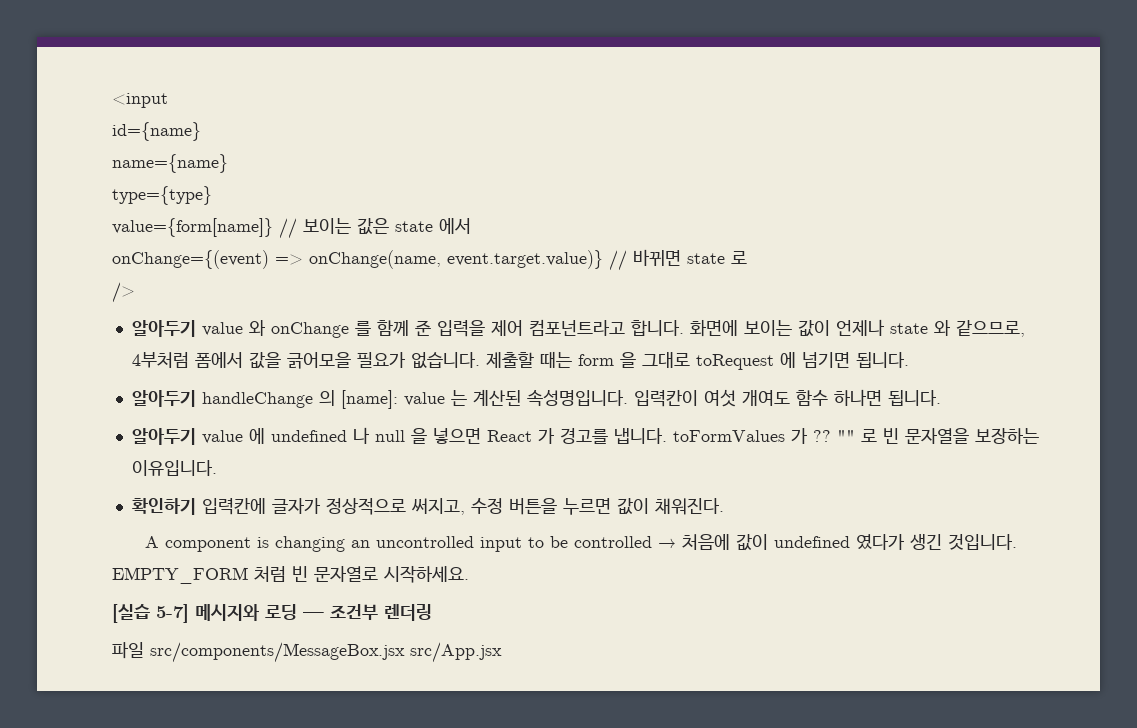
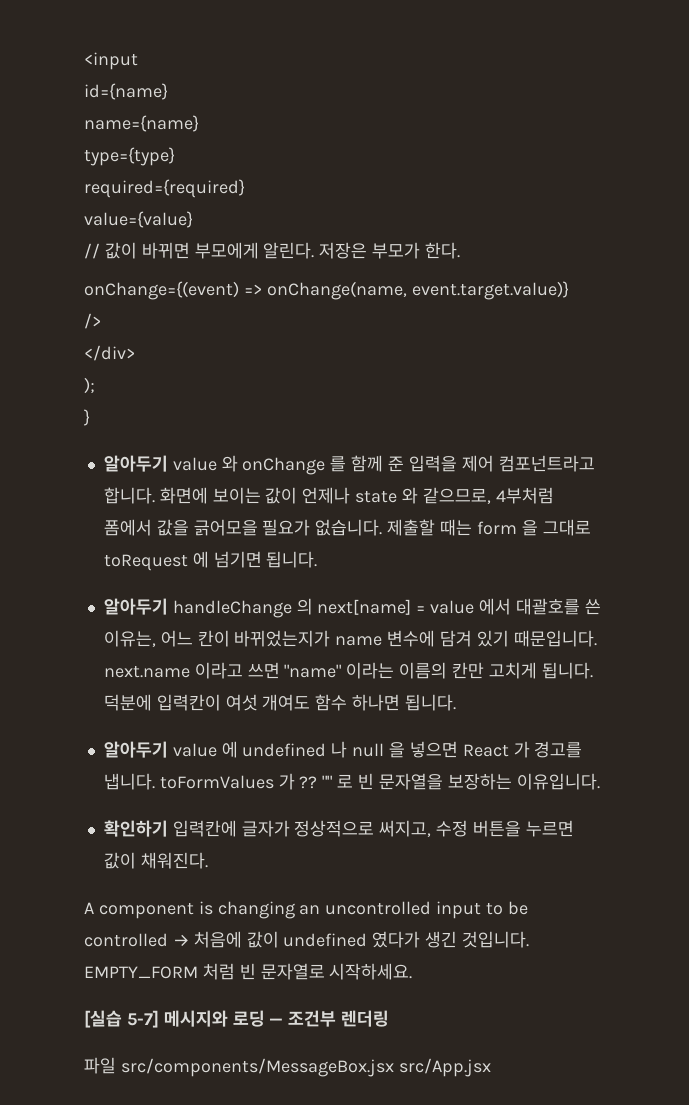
- value={form[name]} // 보이는 값은 state 에서
+ required={required}
+ value={value}
+ // 값이 바뀌면 부모에게 알린다. 저장은 부모가 한다.
- onChange={(event) => onChange(name, event.target.value)} // 바뀌면 state 로
+ onChange={(event) => onChange(name, event.target.value)}
  />
+ </div>
+ );
+ }
- 알아두기 handleChange 의 [name]: value 는 계산된 속성명입니다. 입력칸이 여섯 개여도 함수 하나면 됩니다.
+ 알아두기 handleChange 의 next[name] = value 에서 대괄호를 쓴 이유는, 어느 칸이 바뀌었는지가 name 변수에 담겨 있기 때문입니다. next.name 이라고 쓰면 "name" 이라는 이름의 칸만 고치게 됩니다. 덕분에 입력칸이 여섯 개여도 함수 하나면 됩니다.

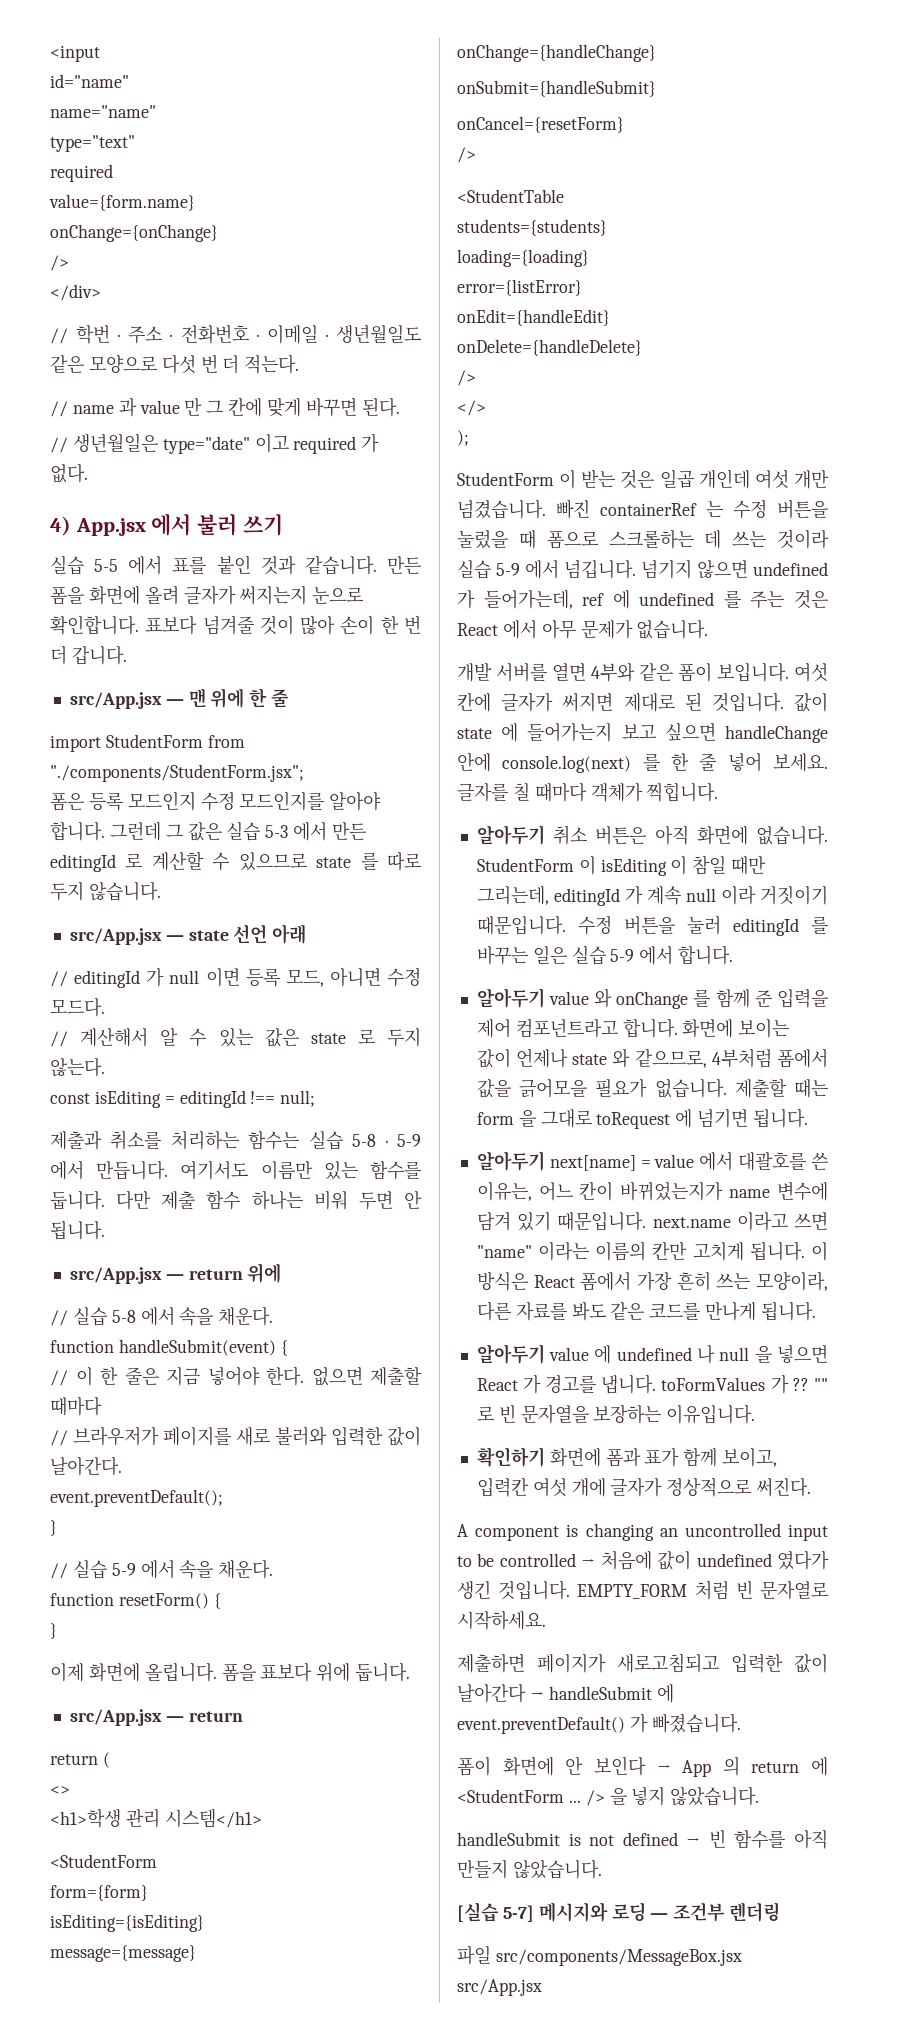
- id={name}
- name={name}
- type={type}
- required={required}
- value={value}
- // 값이 바뀌면 부모에게 알린다. 저장은 부모가 한다.
- onChange={(event) => onChange(name, event.target.value)}
+ id="name"
+ name="name"
+ type="text"
+ required
+ value={form.name}
+ onChange={onChange}
  />
  </div>
+ // 학번 · 주소 · 전화번호 · 이메일 · 생년월일도 같은 모양으로 다섯 번 더 적는다.
+ // name 과 value 만 그 칸에 맞게 바꾸면 된다.
+ // 생년월일은 type="date" 이고 required 가 없다.
+ 4) App.jsx 에서 불러 쓰기
+ 실습 5-5 에서 표를 붙인 것과 같습니다. 만든 폼을 화면에 올려 글자가 써지는지 눈으로 확인합니다. 표보다 넘겨줄 것이 많아 손이 한 번 더 갑니다.
+ src/App.jsx — 맨 위에 한 줄
+ import StudentForm from "./components/StudentForm.jsx";
+ 폼은 등록 모드인지 수정 모드인지를 알아야 합니다. 그런데 그 값은 실습 5-3 에서 만든 editingId 로 계산할 수 있으므로 state 를 따로 두지 않습니다.
+ src/App.jsx — state 선언 아래
+ // editingId 가 null 이면 등록 모드, 아니면 수정 모드다.
+ // 계산해서 알 수 있는 값은 state 로 두지 않는다.
+ const isEditing = editingId !== null;
+ 제출과 취소를 처리하는 함수는 실습 5-8 · 5-9 에서 만듭니다. 여기서도 이름만 있는 함수를 둡니다. 다만 제출 함수 하나는 비워 두면 안 됩니다.
+ src/App.jsx — return 위에
+ // 실습 5-8 에서 속을 채운다.
+ function handleSubmit(event) {
+ // 이 한 줄은 지금 넣어야 한다. 없으면 제출할 때마다
+ // 브라우저가 페이지를 새로 불러와 입력한 값이 날아간다.
+ event.preventDefault();
+ }
+ // 실습 5-9 에서 속을 채운다.
+ function resetForm() {
+ }
+ 이제 화면에 올립니다. 폼을 표보다 위에 둡니다.
+ src/App.jsx — return
+ return (
+ <>
+ <h1>학생 관리 시스템</h1>
+ <StudentForm
+ form={form}
+ isEditing={isEditing}
+ message={message}
+ onChange={handleChange}
+ onSubmit={handleSubmit}
+ onCancel={resetForm}
+ />
+ <StudentTable
+ students={students}
+ loading={loading}
+ error={listError}
+ onEdit={handleEdit}
+ onDelete={handleDelete}
+ />
+ </>
  );
- }
+ StudentForm 이 받는 것은 일곱 개인데 여섯 개만 넘겼습니다. 빠진 containerRef 는 수정 버튼을 눌렀을 때 폼으로 스크롤하는 데 쓰는 것이라 실습 5-9 에서 넘깁니다. 넘기지 않으면 undefined 가 들어가는데, ref 에 undefined 를 주는 것은 React 에서 아무 문제가 없습니다.
+ 개발 서버를 열면 4부와 같은 폼이 보입니다. 여섯 칸에 글자가 써지면 제대로 된 것입니다. 값이 state 에 들어가는지 보고 싶으면 handleChange 안에 console.log(next) 를 한 줄 넣어 보세요. 글자를 칠 때마다 객체가 찍힙니다.
+ 알아두기 취소 버튼은 아직 화면에 없습니다. StudentForm 이 isEditing 이 참일 때만 그리는데, editingId 가 계속 null 이라 거짓이기 때문입니다. 수정 버튼을 눌러 editingId 를 바꾸는 일은 실습 5-9 에서 합니다.
- 알아두기 handleChange 의 next[name] = value 에서 대괄호를 쓴 이유는, 어느 칸이 바뀌었는지가 name 변수에 담겨 있기 때문입니다. next.name 이라고 쓰면 "name" 이라는 이름의 칸만 고치게 됩니다.
+ 알아두기 next[name] = value 에서 대괄호를 쓴 이유는, 어느 칸이 바뀌었는지가 name 변수에 담겨 있기 때문입니다. next.name 이라고 쓰면 "name" 이라는 이름의 칸만 고치게 됩니다.
- 덕분에 입력칸이 여섯 개여도 함수 하나면 됩니다.
+ 이 방식은 React 폼에서 가장 흔히 쓰는 모양이라, 다른 자료를 봐도 같은 코드를 만나게 됩니다.
- 확인하기 입력칸에 글자가 정상적으로 써지고, 수정 버튼을 누르면 값이 채워진다.
+ 확인하기 화면에 폼과 표가 함께 보이고, 입력칸 여섯 개에 글자가 정상적으로 써진다.
+ 제출하면 페이지가 새로고침되고 입력한 값이 날아간다 → handleSubmit 에 event.preventDefault() 가 빠졌습니다.
+ 폼이 화면에 안 보인다 → App 의 return 에 <StudentForm ... /> 을 넣지 않았습니다.
+ handleSubmit is not defined → 빈 함수를 아직 만들지 않았습니다.

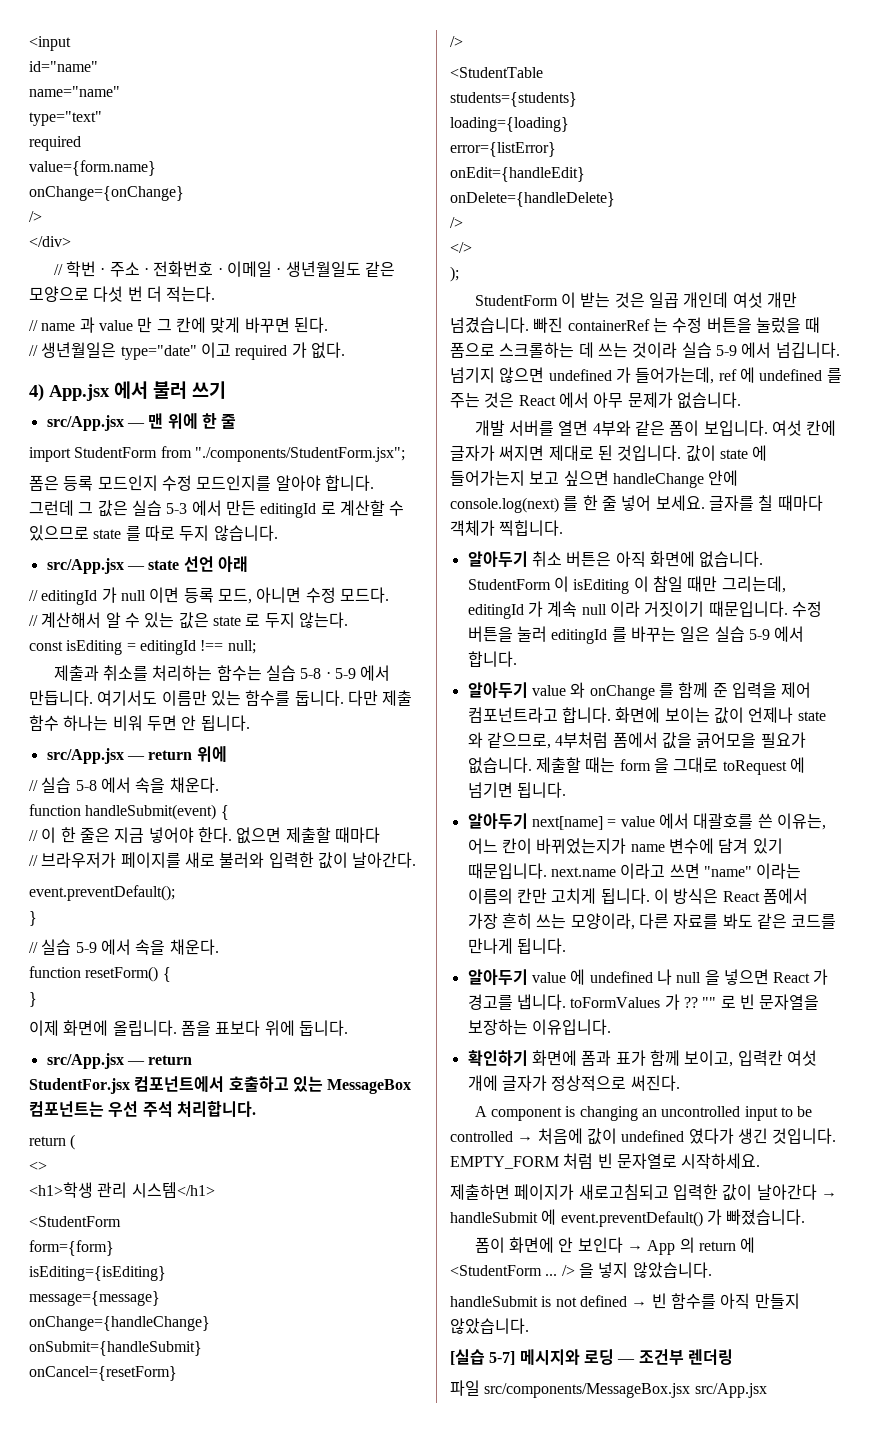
- 실습 5-5 에서 표를 붙인 것과 같습니다. 만든 폼을 화면에 올려 글자가 써지는지 눈으로 확인합니다. 표보다 넘겨줄 것이 많아 손이 한 번 더 갑니다.
+ StudentFor.jsx 컴포넌트에서 호출하고 있는 MessageBox 컴포넌트는 우선 주석 처리합니다.

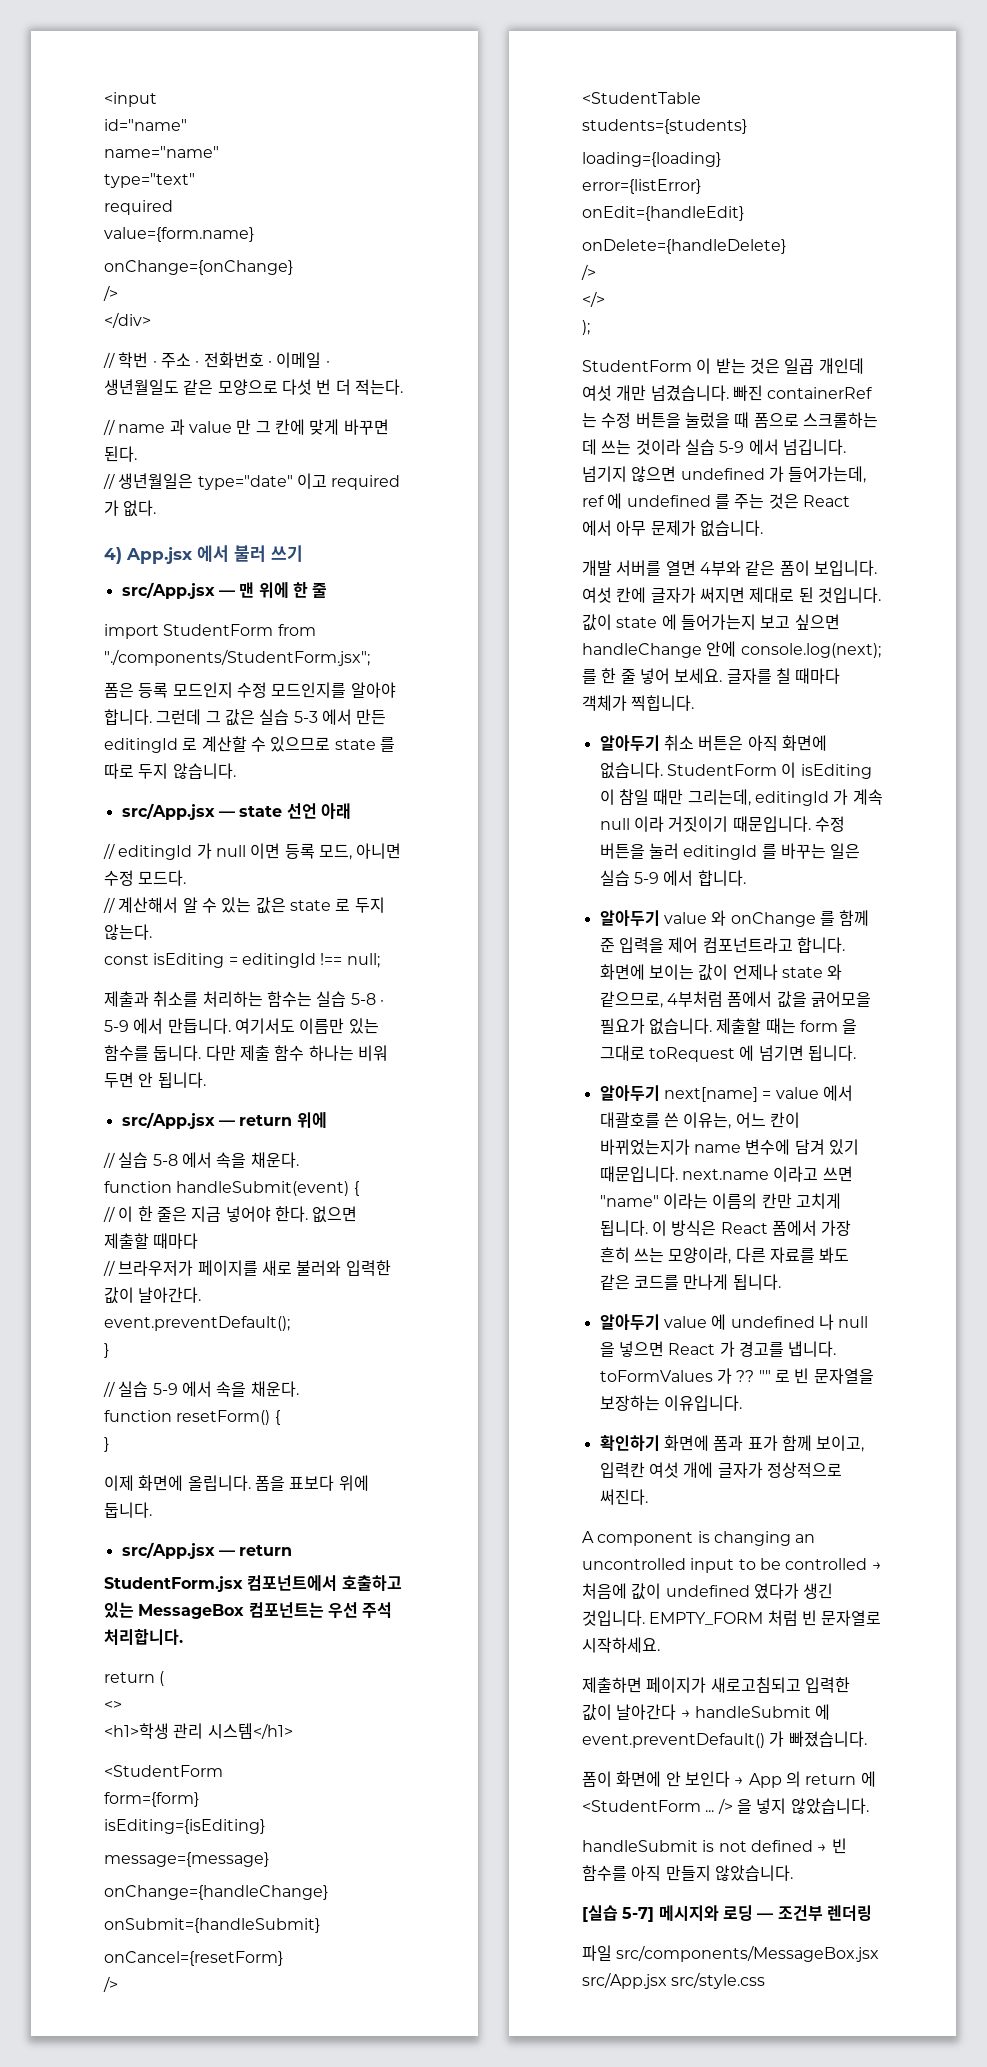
- StudentFor.jsx 컴포넌트에서 호출하고 있는 MessageBox 컴포넌트는 우선 주석 처리합니다.
+ StudentForm.jsx 컴포넌트에서 호출하고 있는 MessageBox 컴포넌트는 우선 주석 처리합니다.
- 값이 state 에 들어가는지 보고 싶으면 handleChange 안에 console.log(next) 를 한 줄 넣어 보세요.
+ 값이 state 에 들어가는지 보고 싶으면 handleChange 안에 console.log(next); 를 한 줄 넣어 보세요.
- 파일 src/components/MessageBox.jsx src/App.jsx
+ 파일 src/components/MessageBox.jsx src/App.jsx src/style.css

